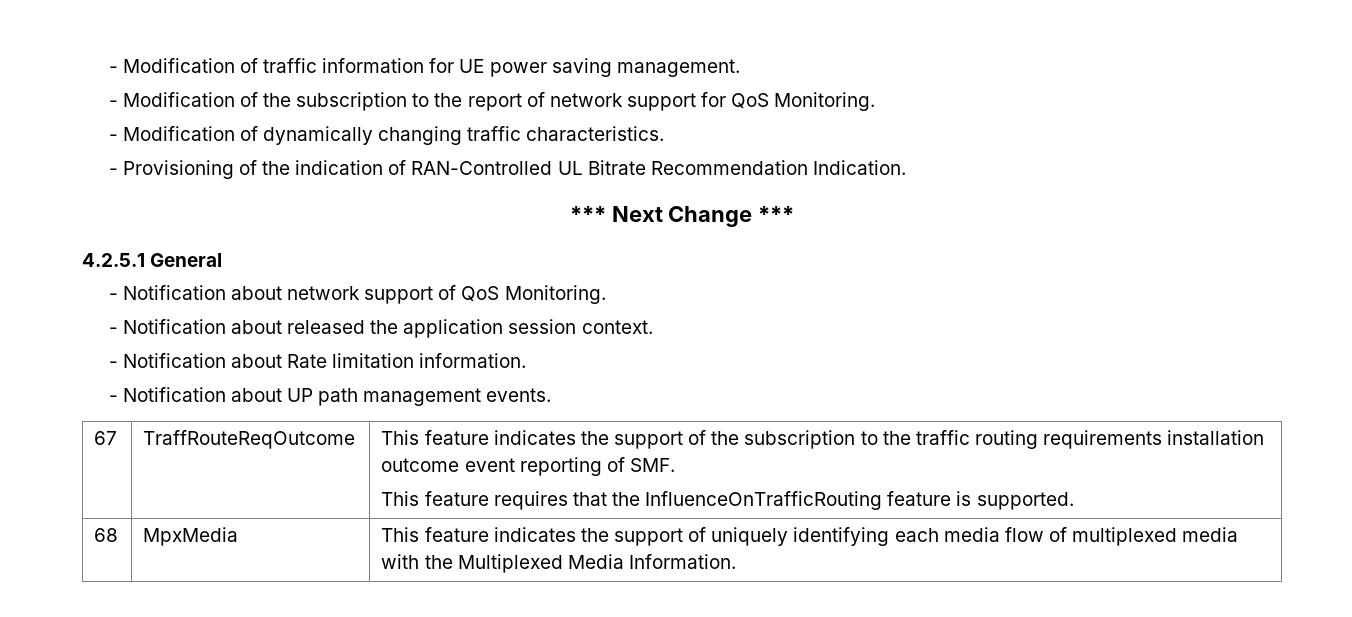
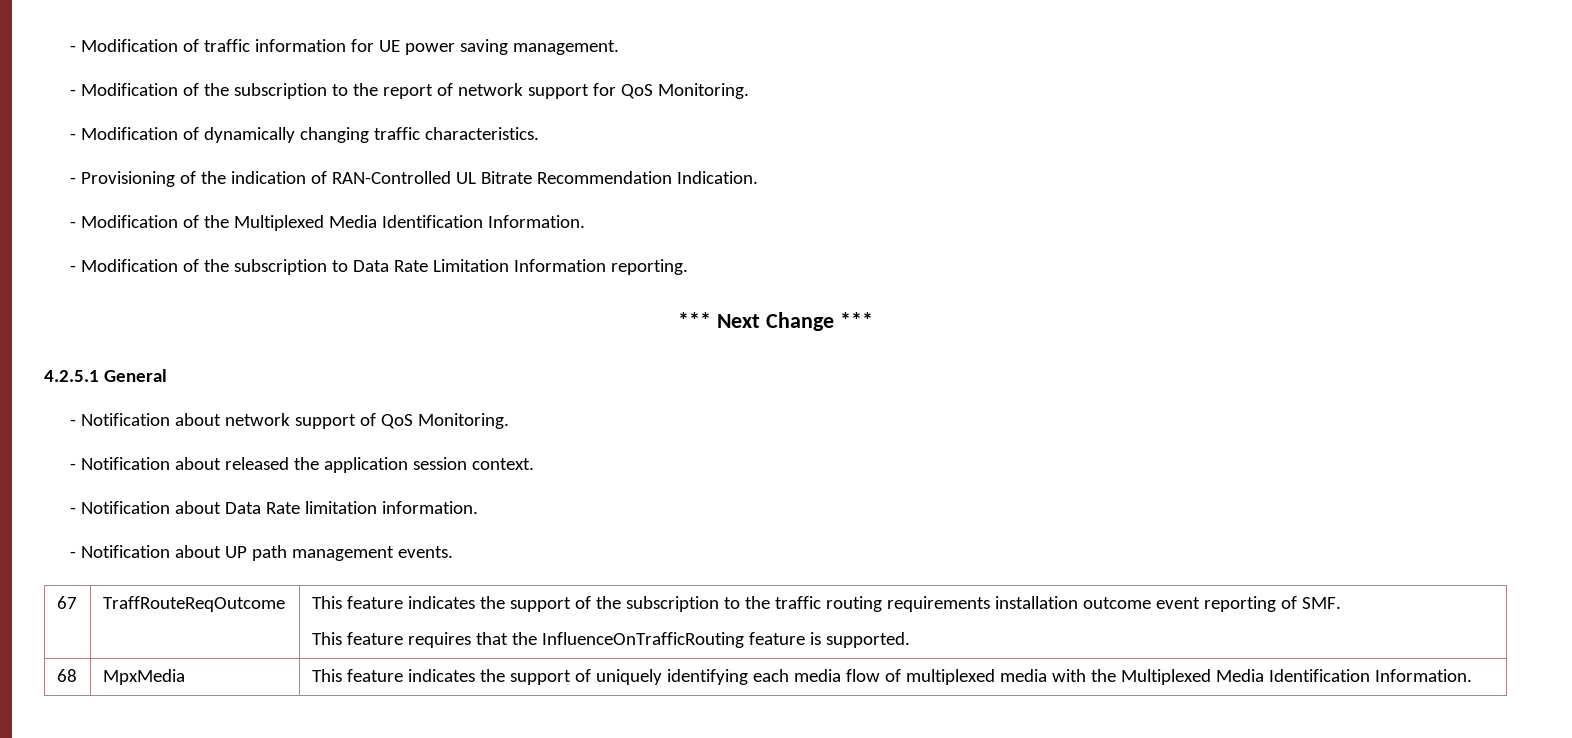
+ - Modification of the Multiplexed Media Identification Information.
+ - Modification of the subscription to Data Rate Limitation Information reporting.
- - Notification about Rate limitation information.
+ - Notification about Data Rate limitation information.
- 68 | MpxMedia | This feature indicates the support of uniquely identifying each media flow of multiplexed media with the Multiplexed Media Information.
+ 68 | MpxMedia | This feature indicates the support of uniquely identifying each media flow of multiplexed media with the Multiplexed Media Identification Information.

